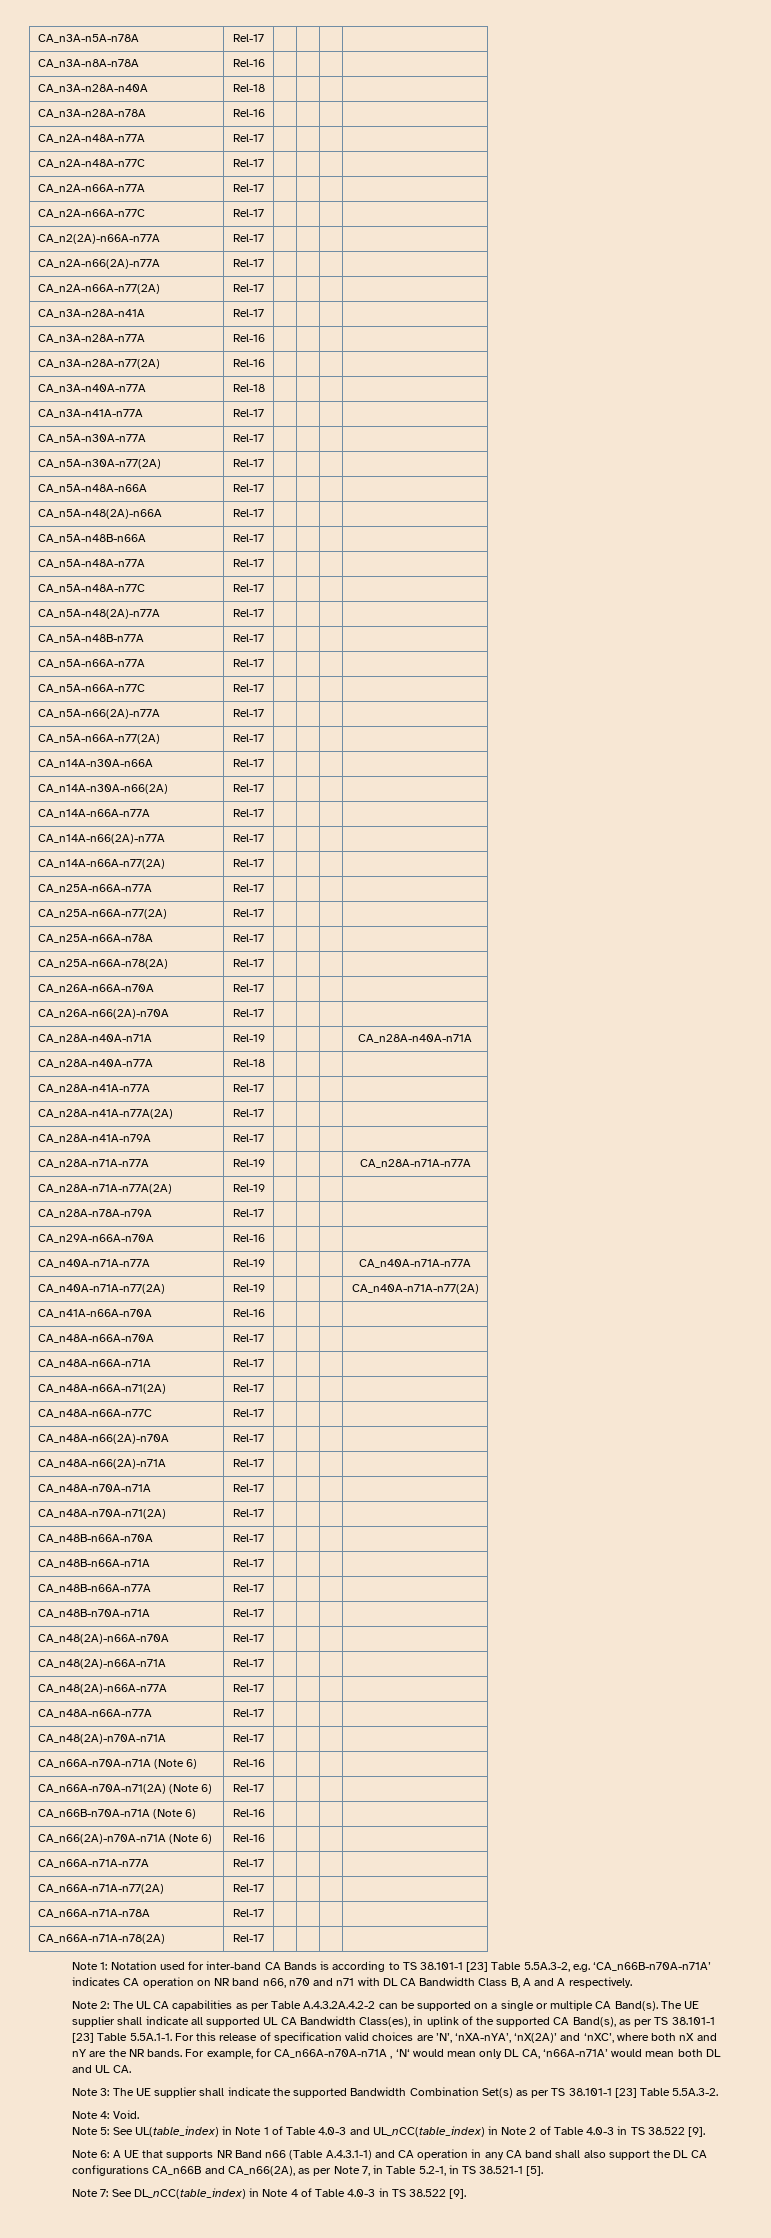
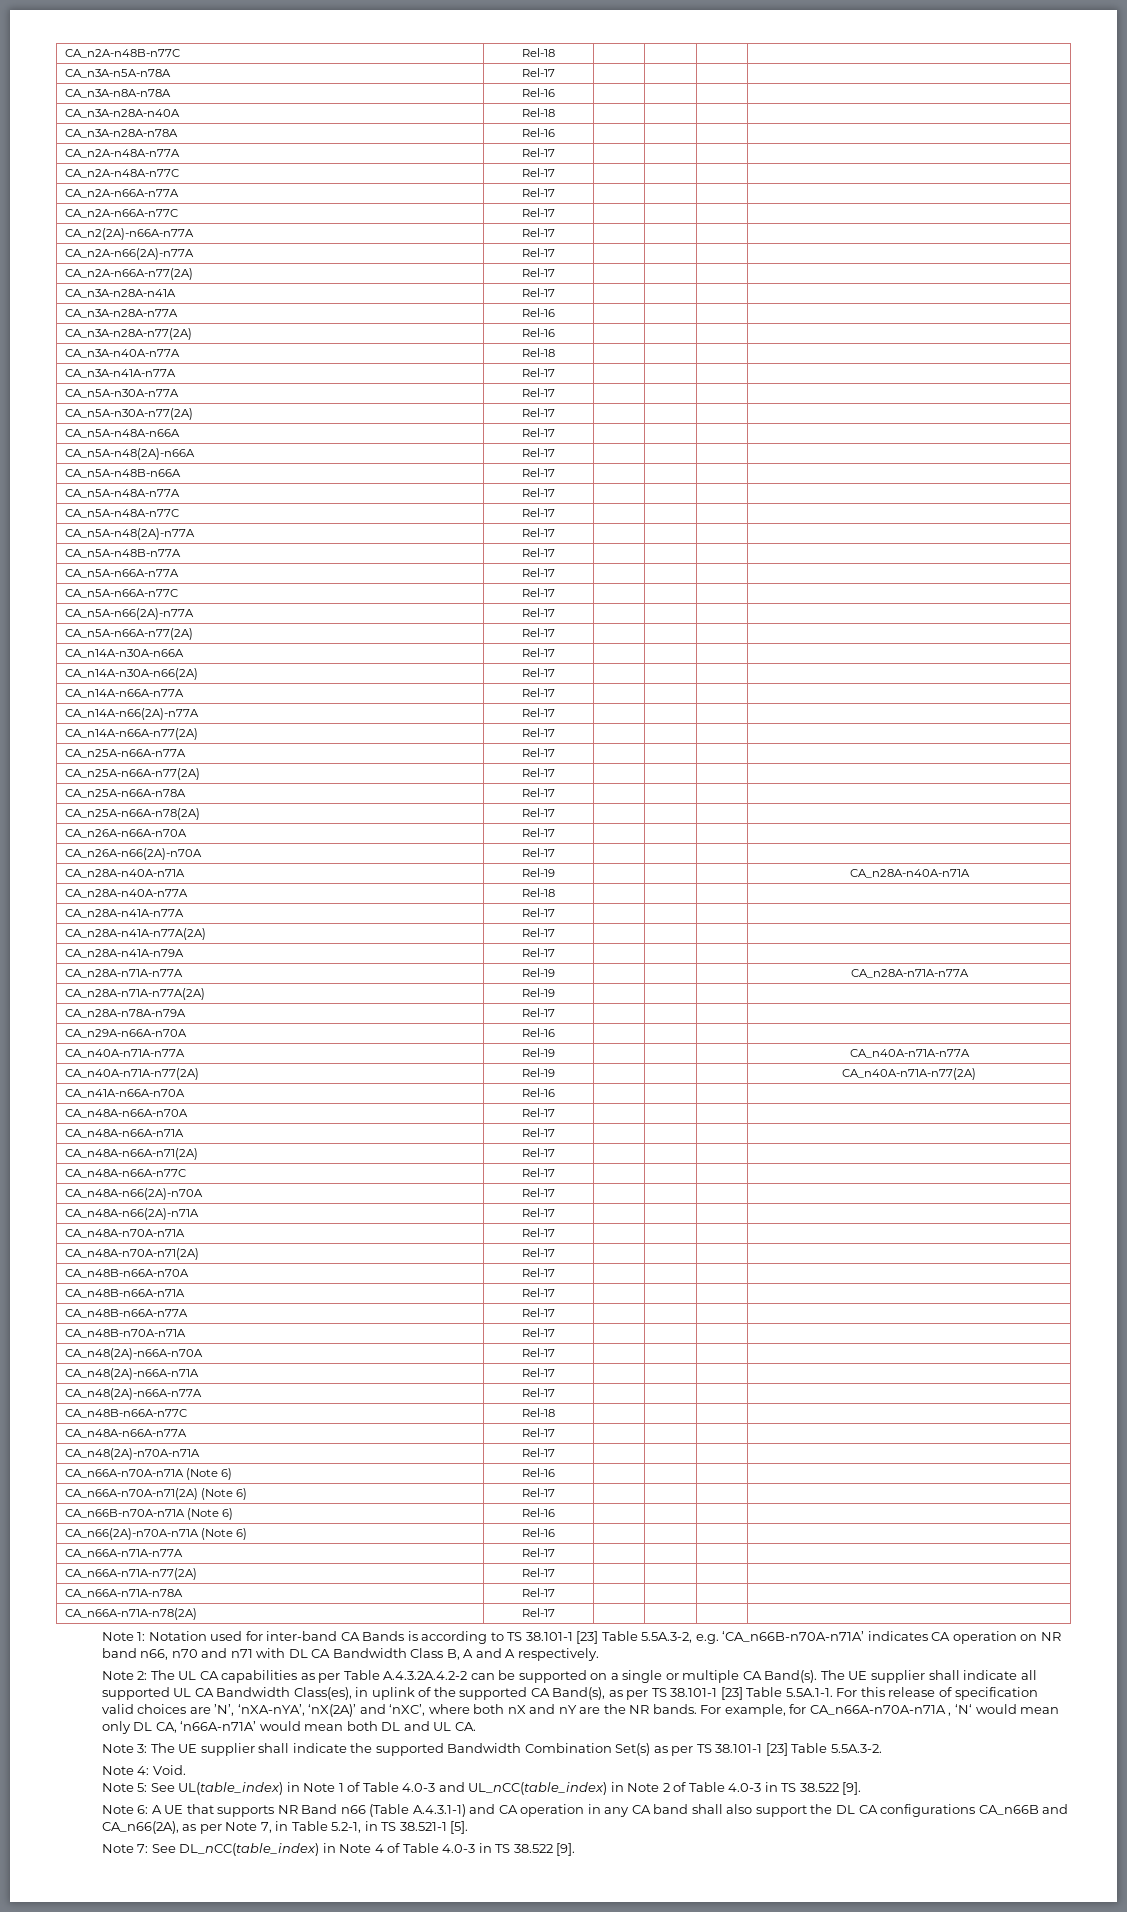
+ CA_n2A-n48B-n77C | Rel-18 | | | |
+ CA_n48B-n66A-n77C | Rel-18 | | | |

